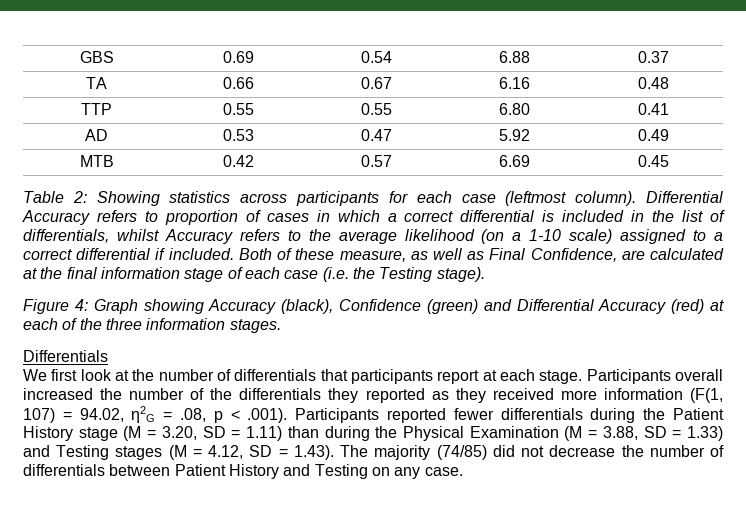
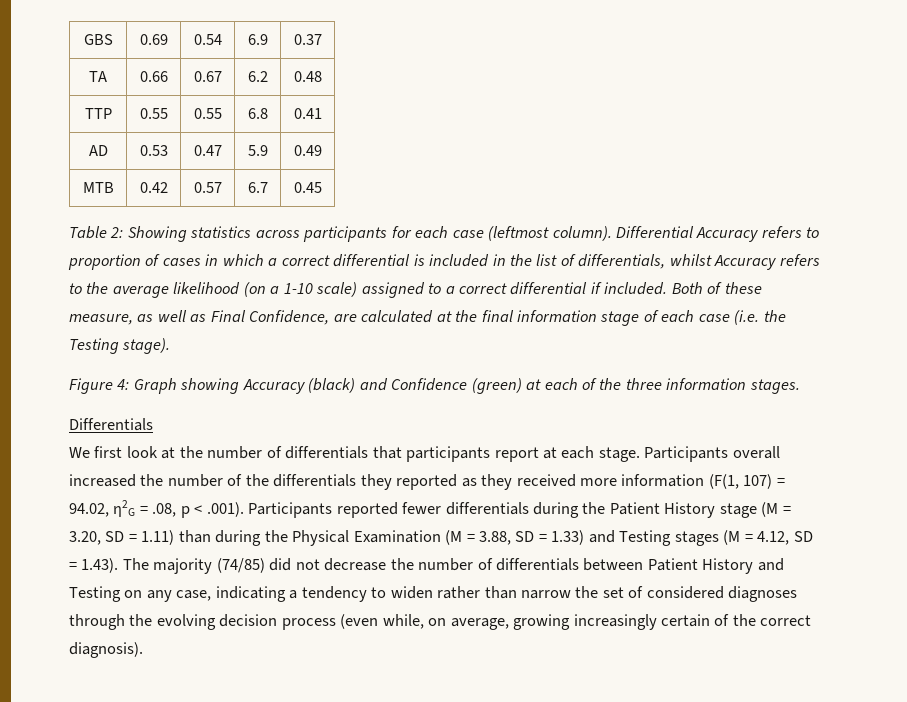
- GBS | 0.69 | 0.54 | 6.88 | 0.37
+ GBS | 0.69 | 0.54 | 6.9 | 0.37
- TA | 0.66 | 0.67 | 6.16 | 0.48
+ TA | 0.66 | 0.67 | 6.2 | 0.48
- TTP | 0.55 | 0.55 | 6.80 | 0.41
+ TTP | 0.55 | 0.55 | 6.8 | 0.41
- AD | 0.53 | 0.47 | 5.92 | 0.49
+ AD | 0.53 | 0.47 | 5.9 | 0.49
- MTB | 0.42 | 0.57 | 6.69 | 0.45
+ MTB | 0.42 | 0.57 | 6.7 | 0.45
- Figure 4: Graph showing Accuracy (black), Confidence (green) and Differential Accuracy (red) at each of the three information stages.
+ Figure 4: Graph showing Accuracy (black) and Confidence (green) at each of the three information stages.
- Participants overall increased the number of the differentials they reported as they received more information (F(1, 107) = 94.02, η2G = .08, p < .001). Participants reported fewer differentials during the Patient History stage (M = 3.20, SD = 1.11) than during the Physical Examination (M = 3.88, SD = 1.33) and Testing stages (M = 4.12, SD = 1.43). The majority (74/85) did not decrease the number of differentials between Patient History and Testing on any case.
+ Participants overall increased the number of the differentials they reported as they received more information (F(1, 107) = 94.02, η2G = .08, p < .001). Participants reported fewer differentials during the Patient History stage (M = 3.20, SD = 1.11) than during the Physical Examination (M = 3.88, SD = 1.33) and Testing stages (M = 4.12, SD = 1.43). The majority (74/85) did not decrease the number of differentials between Patient History and Testing on any case, indicating a tendency to widen rather than narrow the set of considered diagnoses through the evolving decision process (even while, on average, growing increasingly certain of the correct diagnosis).

